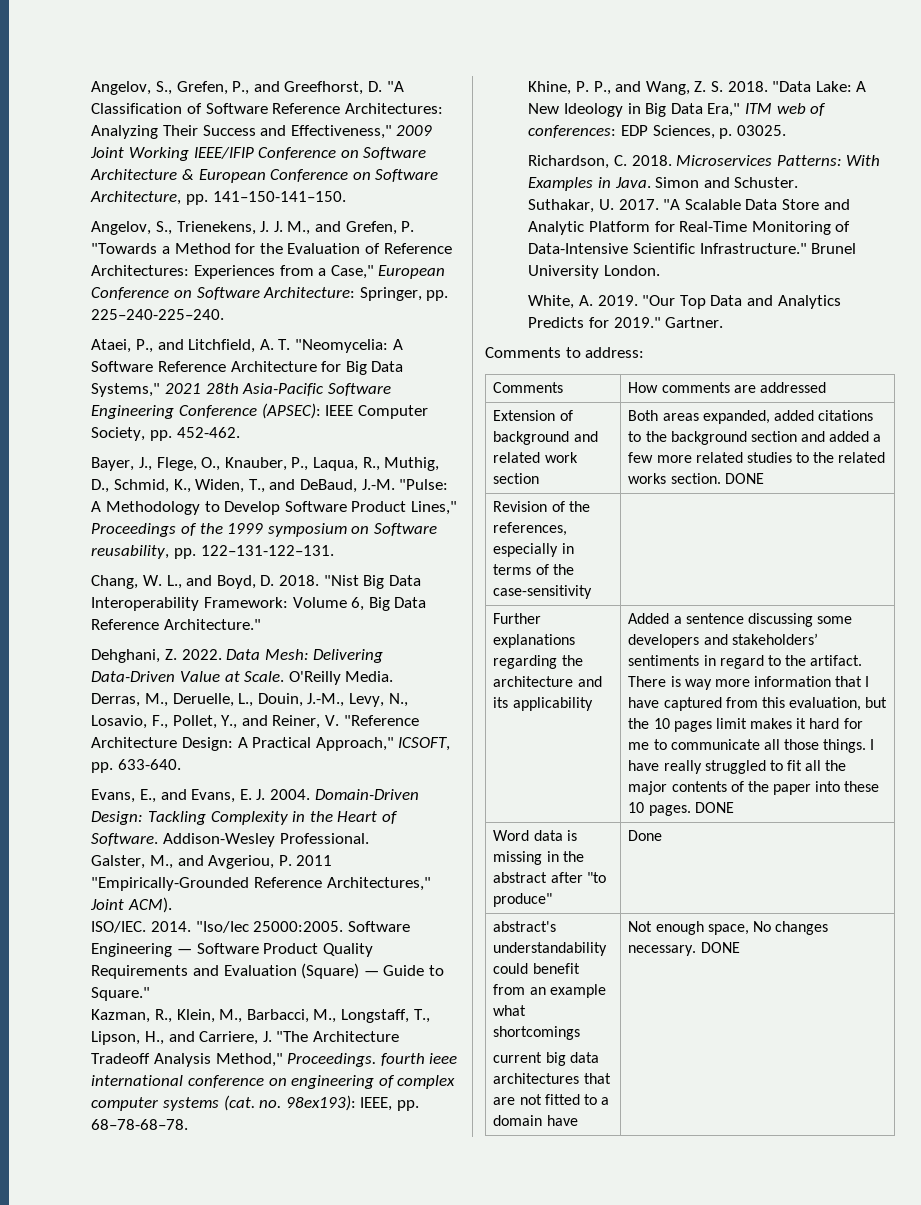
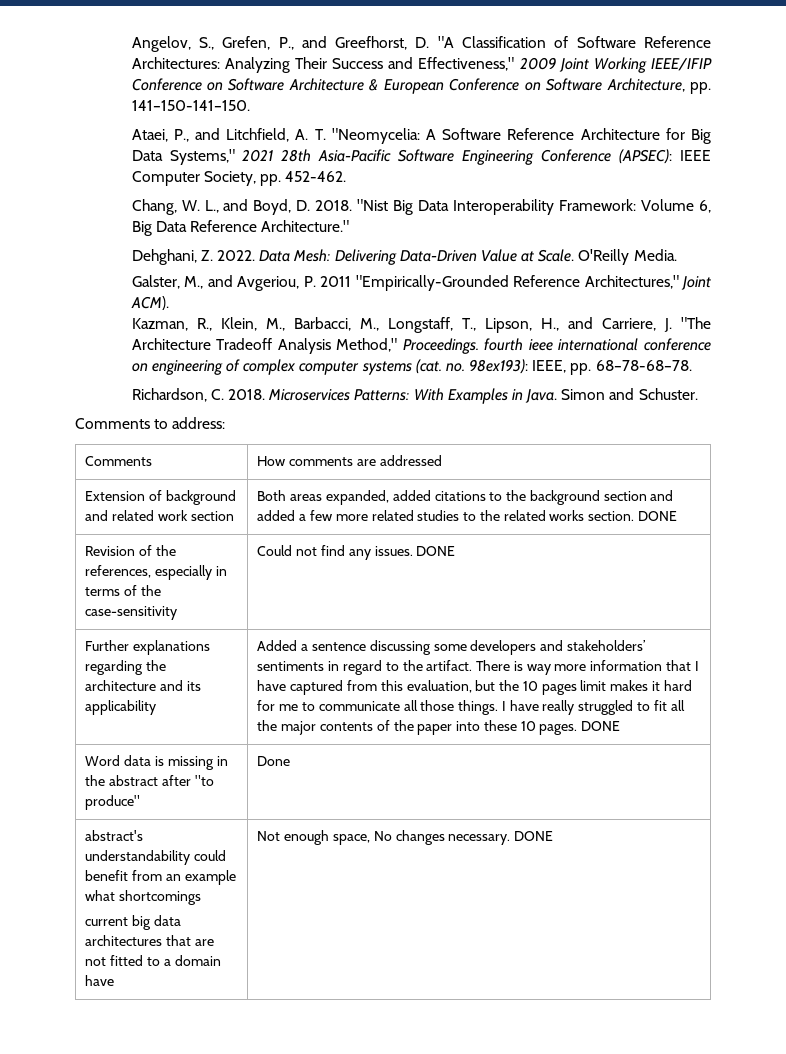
- Angelov, S., Trienekens, J. J. M., and Grefen, P. "Towards a Method for the Evaluation of Reference Architectures: Experiences from a Case," European Conference on Software Architecture: Springer, pp. 225–240-225–240.
- Bayer, J., Flege, O., Knauber, P., Laqua, R., Muthig, D., Schmid, K., Widen, T., and DeBaud, J.-M. "Pulse: A Methodology to Develop Software Product Lines," Proceedings of the 1999 symposium on Software reusability, pp. 122–131-122–131.
- Derras, M., Deruelle, L., Douin, J.-M., Levy, N., Losavio, F., Pollet, Y., and Reiner, V. "Reference Architecture Design: A Practical Approach," ICSOFT, pp. 633-640.
- Evans, E., and Evans, E. J. 2004. Domain-Driven Design: Tackling Complexity in the Heart of Software. Addison-Wesley Professional.
- ISO/IEC. 2014. "Iso/Iec 25000:2005. Software Engineering — Software Product Quality Requirements and Evaluation (Square) — Guide to Square."
- Khine, P. P., and Wang, Z. S. 2018. "Data Lake: A New Ideology in Big Data Era," ITM web of conferences: EDP Sciences, p. 03025.
- Suthakar, U. 2017. "A Scalable Data Store and Analytic Platform for Real-Time Monitoring of Data-Intensive Scientific Infrastructure." Brunel University London.
- White, A. 2019. "Our Top Data and Analytics Predicts for 2019." Gartner.
- Revision of the references, especially in terms of the case-sensitivity |
+ Revision of the references, especially in terms of the case-sensitivity | Could not find any issues. DONE

